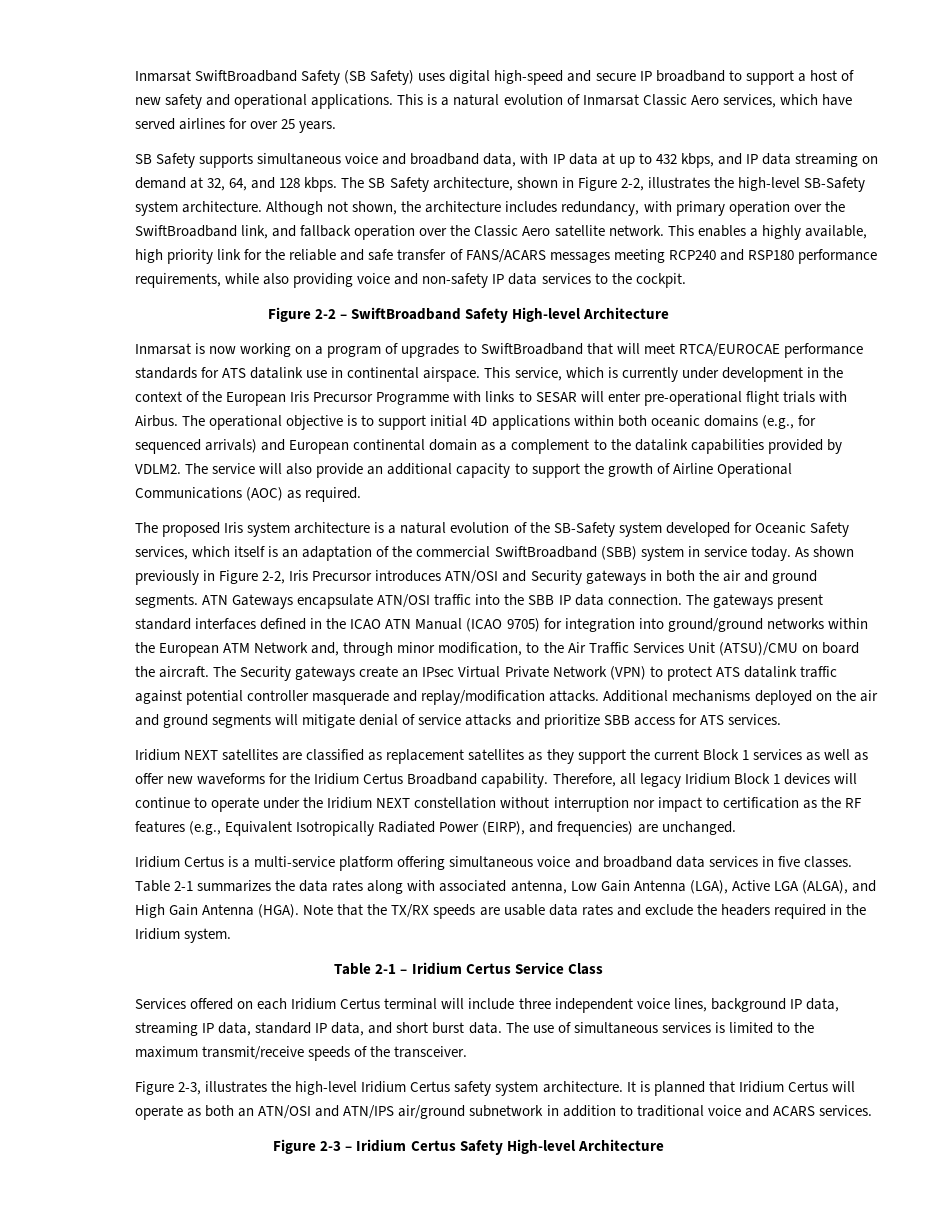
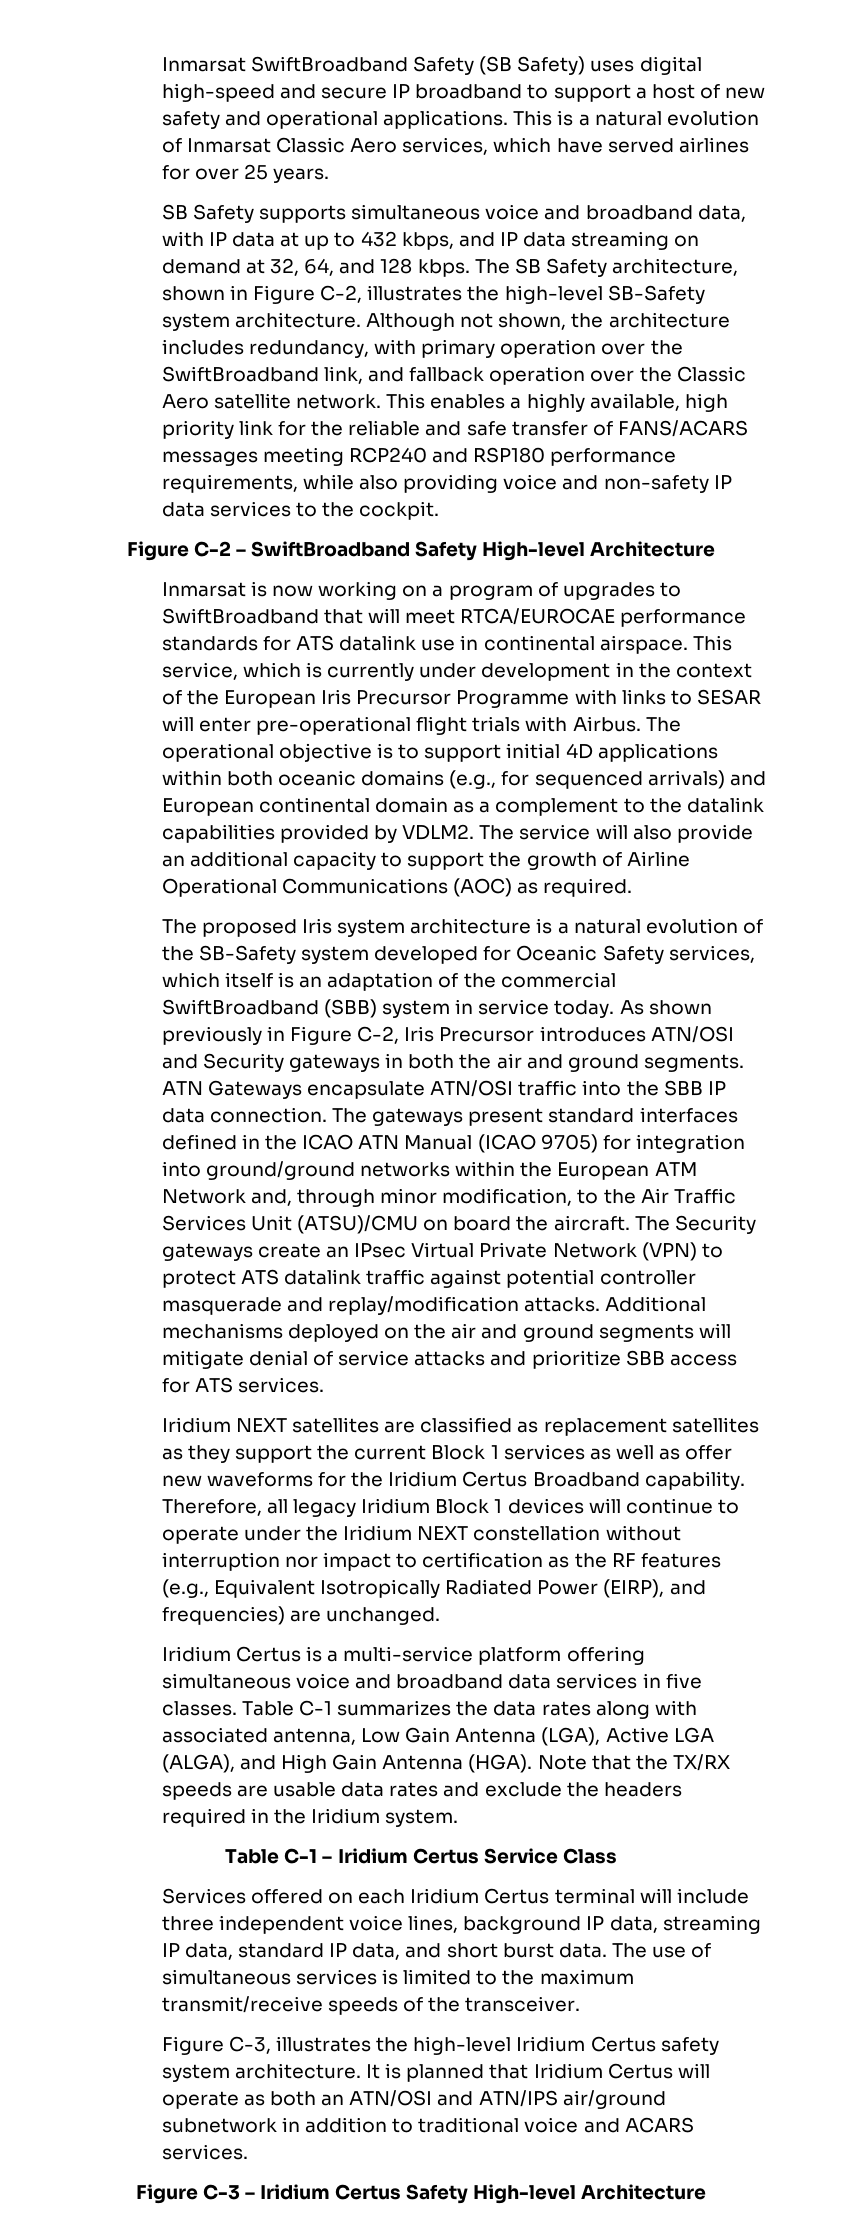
- The SB Safety architecture, shown in Figure 2-2, illustrates the high-level SB-Safety system architecture.
+ The SB Safety architecture, shown in Figure C-2, illustrates the high-level SB-Safety system architecture.
- Figure 2-2 – SwiftBroadband Safety High-level Architecture
+ Figure C-2 – SwiftBroadband Safety High-level Architecture
- As shown previously in Figure 2-2, Iris Precursor introduces ATN/OSI and Security gateways in both the air and ground segments.
+ As shown previously in Figure C-2, Iris Precursor introduces ATN/OSI and Security gateways in both the air and ground segments.
- Table 2-1 summarizes the data rates along with associated antenna, Low Gain Antenna (LGA), Active LGA (ALGA), and High Gain Antenna (HGA).
+ Table C-1 summarizes the data rates along with associated antenna, Low Gain Antenna (LGA), Active LGA (ALGA), and High Gain Antenna (HGA).
- Table 2-1 – Iridium Certus Service Class
+ Table C-1 – Iridium Certus Service Class
- Figure 2-3, illustrates the high-level Iridium Certus safety system architecture.
+ Figure C-3, illustrates the high-level Iridium Certus safety system architecture.
- Figure 2-3 – Iridium Certus Safety High-level Architecture
+ Figure C-3 – Iridium Certus Safety High-level Architecture

